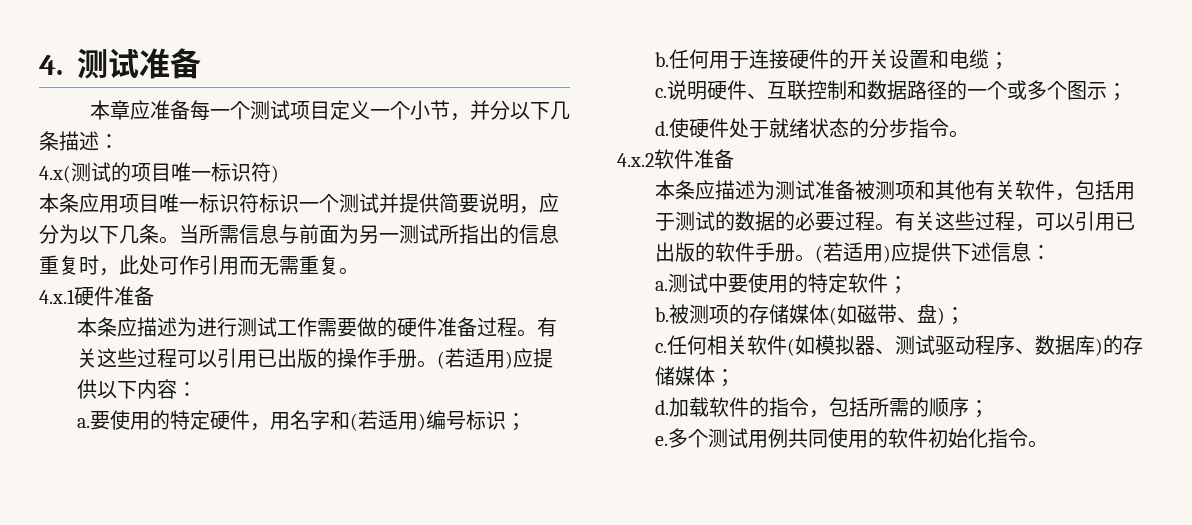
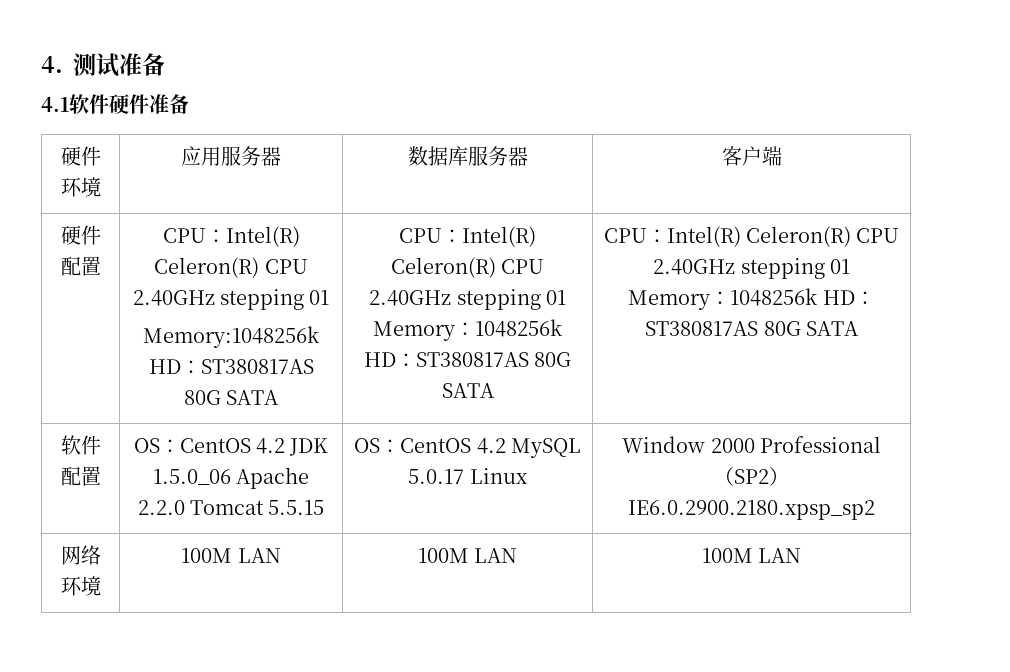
- 本章应准备每一个测试项目定义一个小节，并分以下几条描述：
- 4.x(测试的项目唯一标识符)
- 本条应用项目唯一标识符标识一个测试并提供简要说明，应分为以下几条。当所需信息与前面为另一测试所指出的信息重复时，此处可作引用而无需重复。
- 4.x.1硬件准备
- 本条应描述为进行测试工作需要做的硬件准备过程。有关这些过程可以引用已出版的操作手册。(若适用)应提供以下内容：
- a.要使用的特定硬件，用名字和(若适用)编号标识；
- b.任何用于连接硬件的开关设置和电缆；
- c.说明硬件、互联控制和数据路径的一个或多个图示；
- d.使硬件处于就绪状态的分步指令。
- 4.x.2软件准备
- 本条应描述为测试准备被测项和其他有关软件，包括用于测试的数据的必要过程。有关这些过程，可以引用已出版的软件手册。(若适用)应提供下述信息：
- a.测试中要使用的特定软件；
- b.被测项的存储媒体(如磁带、盘)；
- c.任何相关软件(如模拟器、测试驱动程序、数据库)的存储媒体；
- d.加载软件的指令，包括所需的顺序；
- e.多个测试用例共同使用的软件初始化指令。
+ 4.1软件硬件准备
+ 硬件环境 | 应用服务器 | 数据库服务器 | 客户端
+ 硬件配置 | CPU：Intel(R) Celeron(R) CPU 2.40GHz stepping 01
+ Memory:1048256k HD：ST380817AS 80G SATA | CPU：Intel(R) Celeron(R) CPU 2.40GHz stepping 01 Memory：1048256k HD：ST380817AS 80G SATA | CPU：Intel(R) Celeron(R) CPU 2.40GHz stepping 01 Memory：1048256k HD：ST380817AS 80G SATA
+ 软件配置 | OS：CentOS 4.2 JDK 1.5.0_06 Apache 2.2.0 Tomcat 5.5.15 | OS：CentOS 4.2 MySQL 5.0.17 Linux | Window 2000 Professional（SP2）IE6.0.2900.2180.xpsp_sp2
+ 网络环境 | 100M LAN | 100M LAN | 100M LAN

